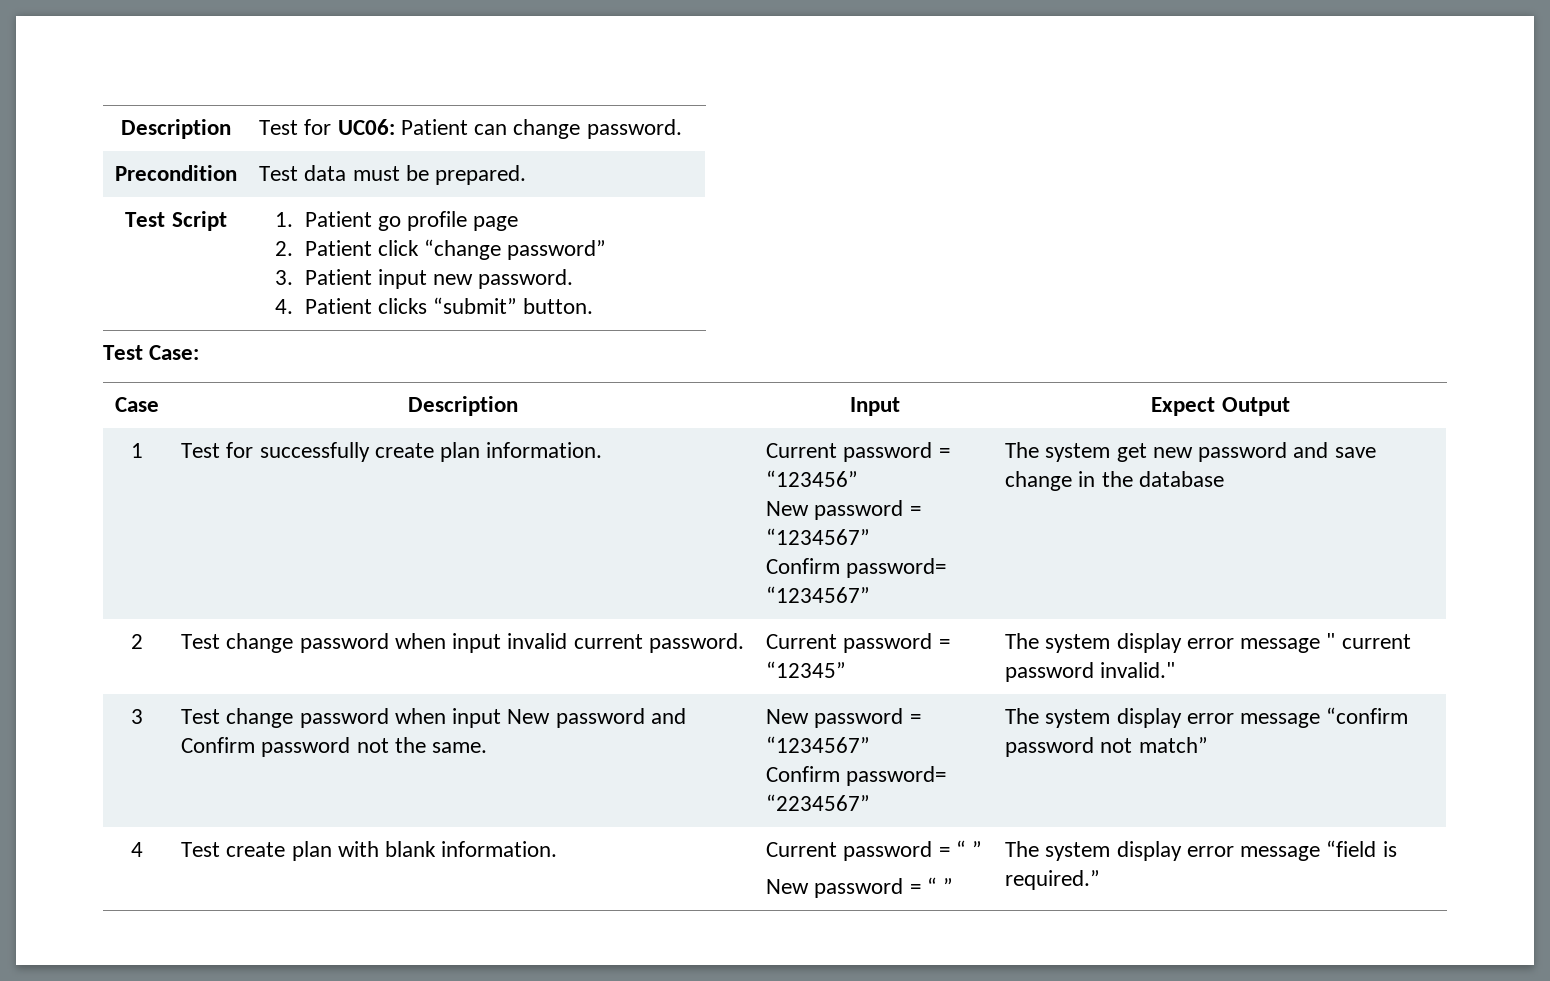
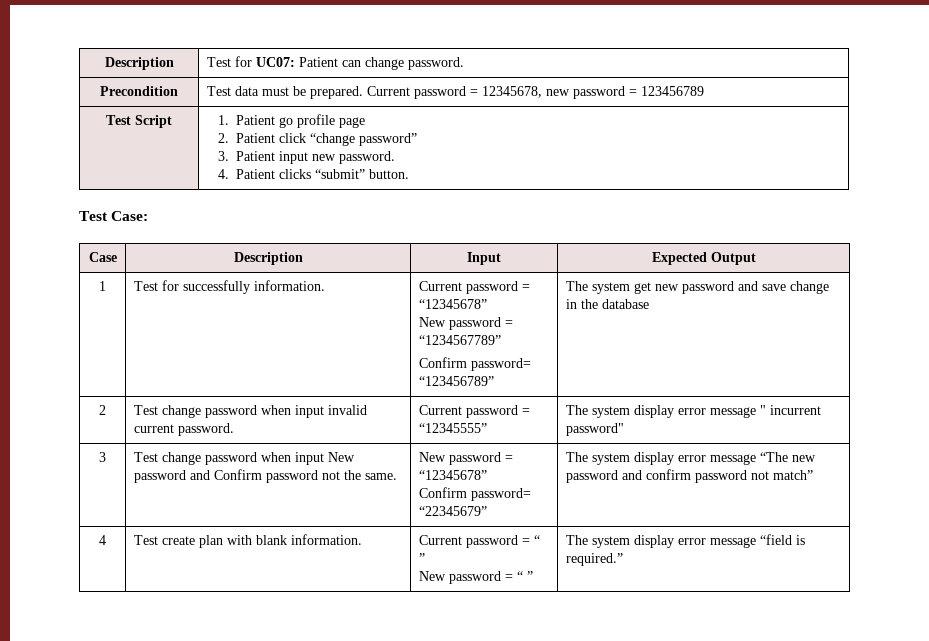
- Description | Test for UC06: Patient can change password.
+ Description | Test for UC07: Patient can change password.
- Precondition | Test data must be prepared.
+ Precondition | Test data must be prepared. Current password = 12345678, new password = 123456789
- Case | Description | Input | Expect Output
+ Case | Description | Input | Expected Output
- 1 | Test for successfully create plan information. | Current password = “123456”
- New password = “1234567”
- Confirm password= “1234567” | The system get new password and save change in the database
+ 1 | Test for successfully information. | Current password = “12345678”
+ New password = “1234567789”
+ Confirm password= “123456789” | The system get new password and save change in the database
- 2 | Test change password when input invalid current password. | Current password = “12345” | The system display error message " current password invalid."
+ 2 | Test change password when input invalid current password. | Current password = “12345555” | The system display error message " incurrent password"
- 3 | Test change password when input New password and Confirm password not the same. | New password = “1234567”
- Confirm password= “2234567” | The system display error message “confirm password not match”
+ 3 | Test change password when input New password and Confirm password not the same. | New password = “12345678”
+ Confirm password= “22345679” | The system display error message “The new password and confirm password not match”

